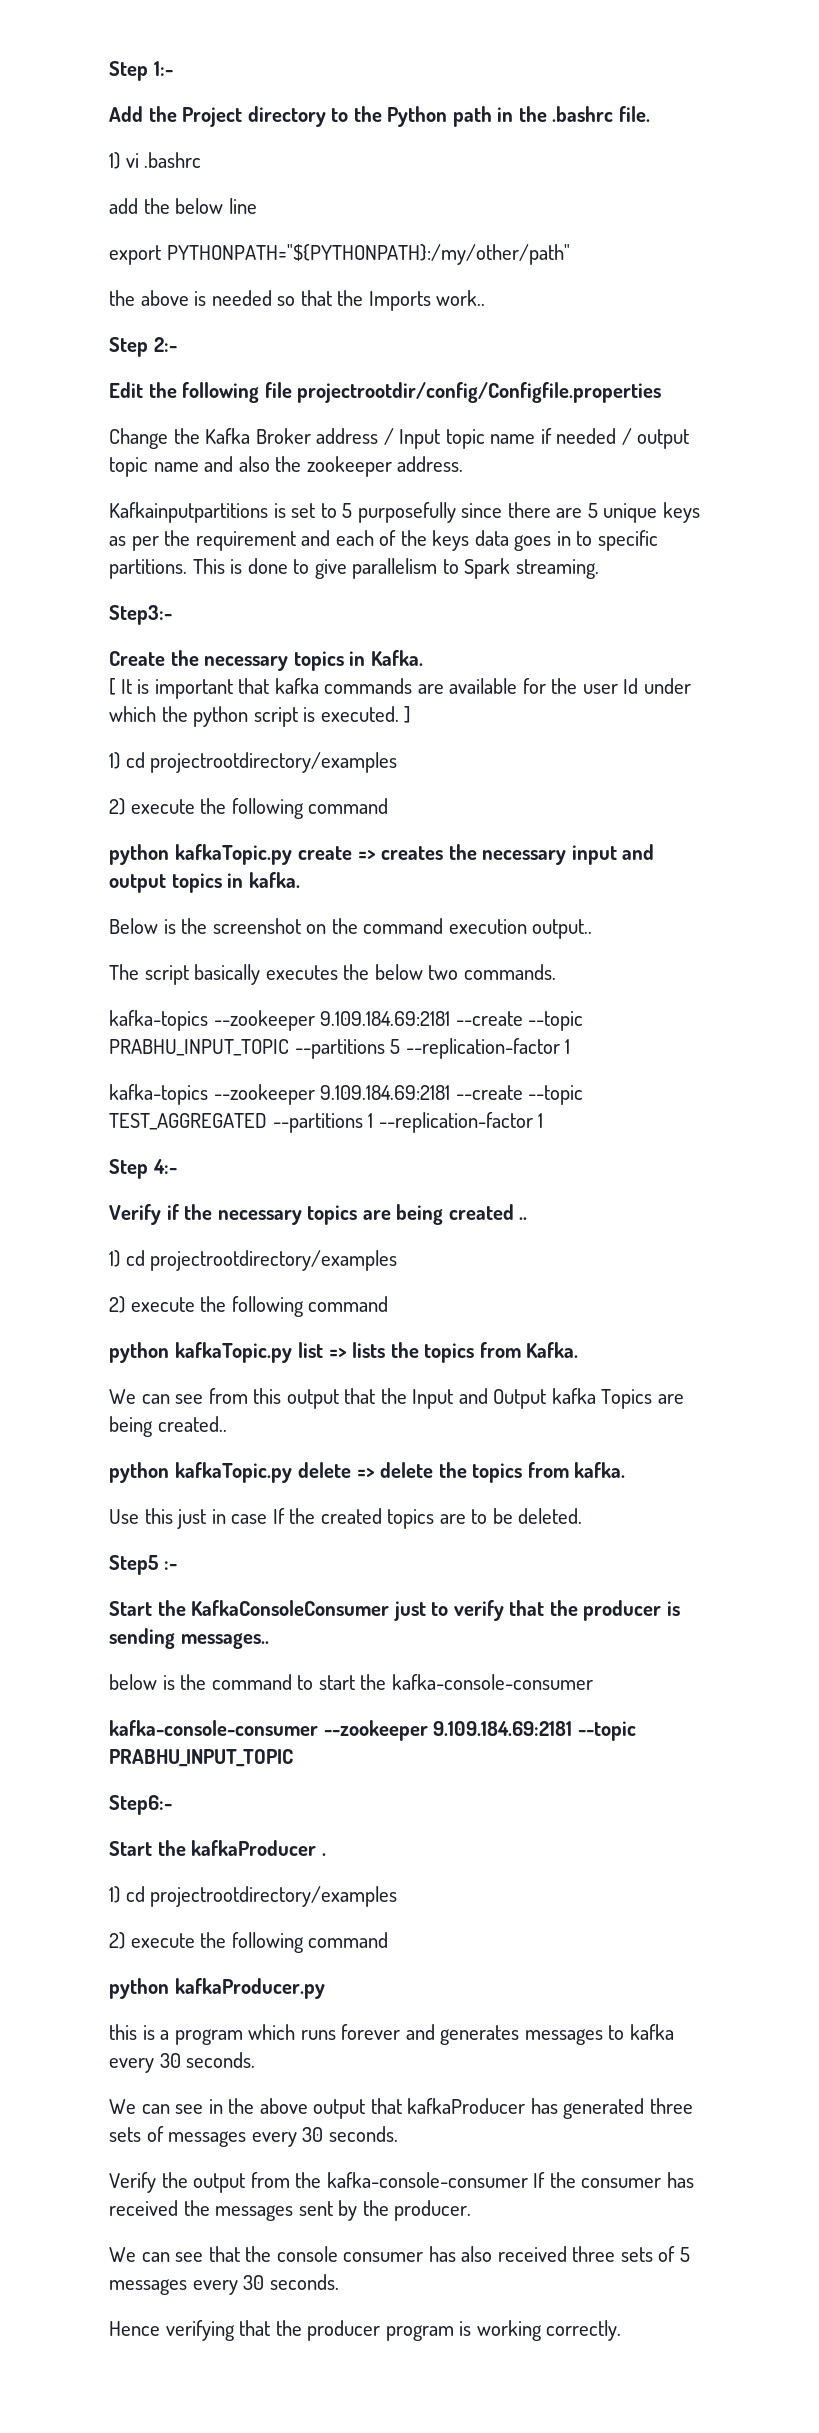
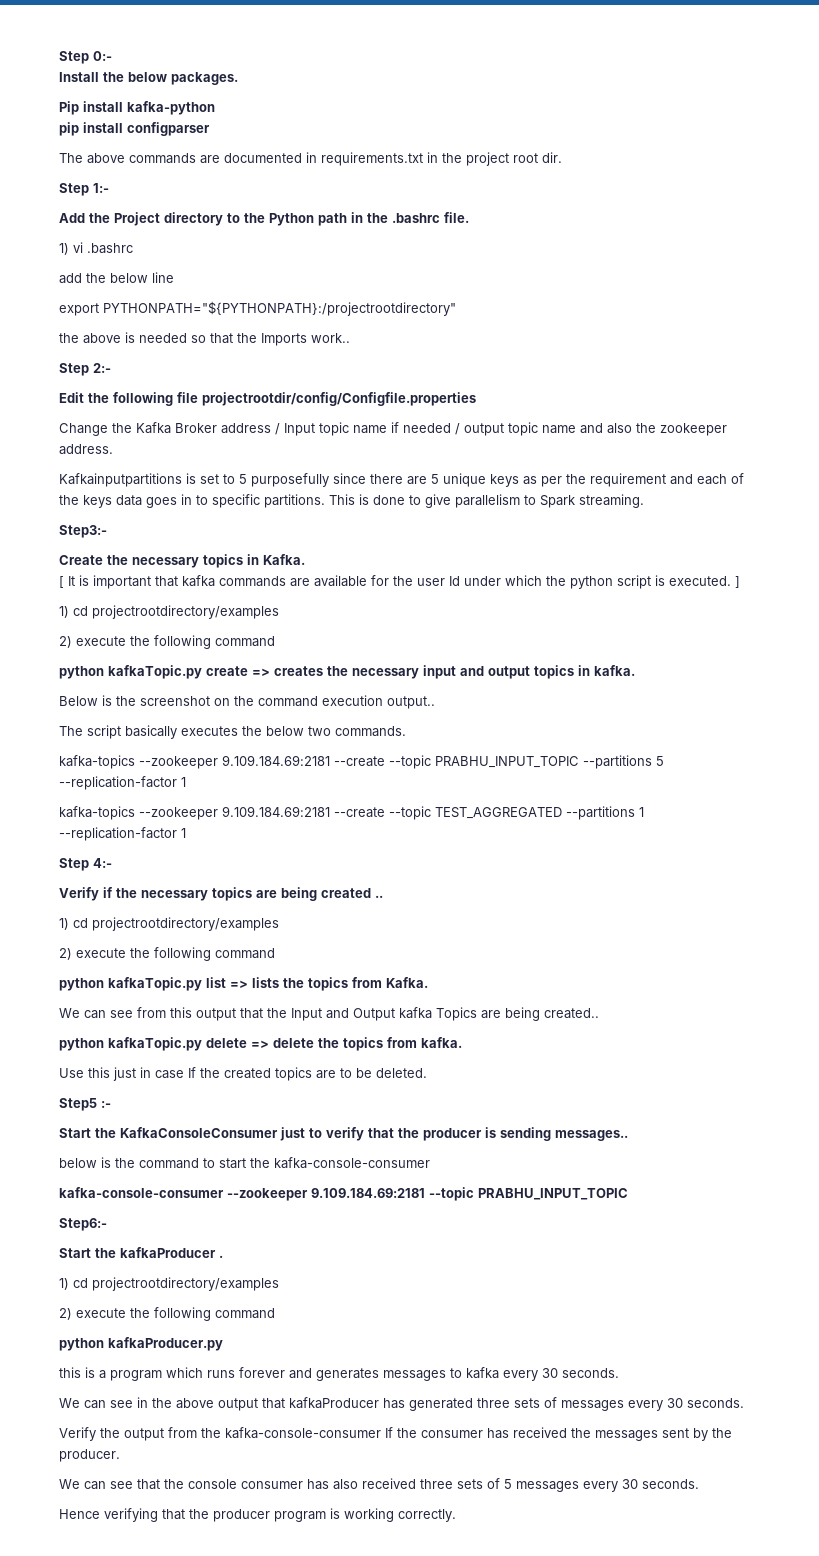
+ Step 0:-
+ Install the below packages.
+ Pip install kafka-python
+ pip install configparser
+ The above commands are documented in requirements.txt in the project root dir.
- export PYTHONPATH="${PYTHONPATH}:/my/other/path"
+ export PYTHONPATH="${PYTHONPATH}:/projectrootdirectory"

